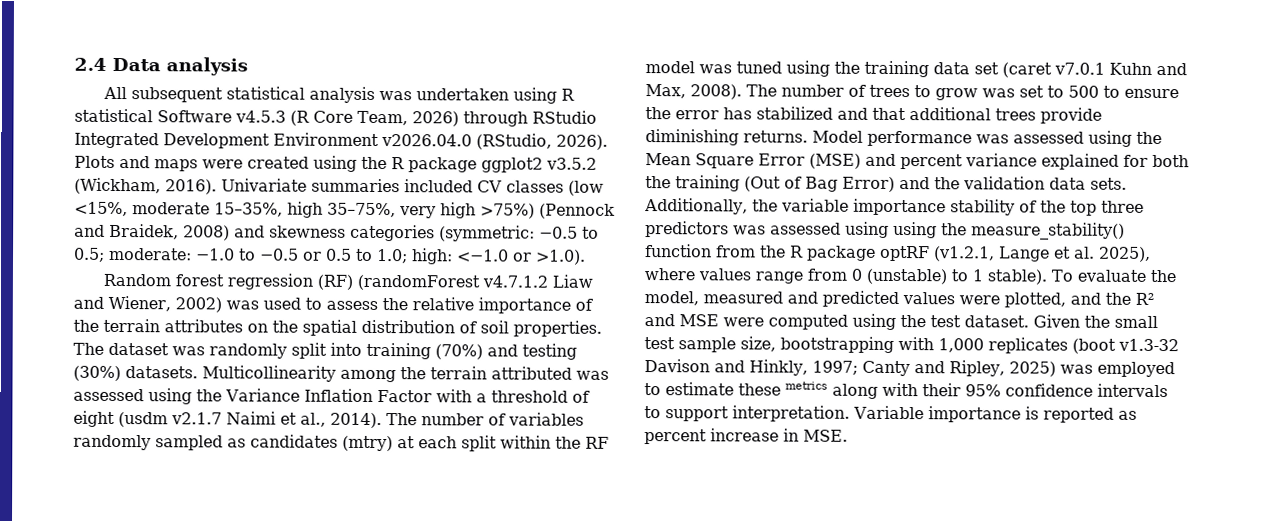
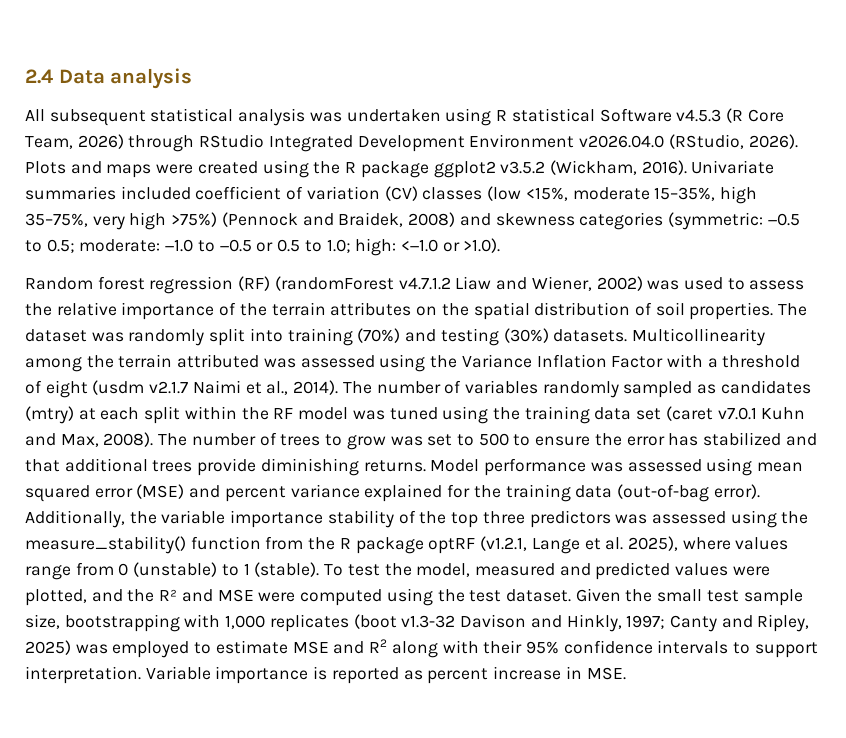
- Univariate summaries included CV classes (low <15%, moderate 15–35%, high 35–75%, very high >75%) (Pennock and Braidek, 2008) and skewness categories (symmetric: −0.5 to 0.5; moderate: −1.0 to −0.5 or 0.5 to 1.0; high: <−1.0 or >1.0).
+ Univariate summaries included coefficient of variation (CV) classes (low <15%, moderate 15–35%, high 35–75%, very high >75%) (Pennock and Braidek, 2008) and skewness categories (symmetric: −0.5 to 0.5; moderate: −1.0 to −0.5 or 0.5 to 1.0; high: <−1.0 or >1.0).
- Model performance was assessed using the Mean Square Error (MSE) and percent variance explained for both the training (Out of Bag Error) and the validation data sets.
+ Model performance was assessed using mean squared error (MSE) and percent variance explained for the training data (out-of-bag error).
- Additionally, the variable importance stability of the top three predictors was assessed using using the measure_stability() function from the R package optRF (v1.2.1, Lange et al. 2025), where values range from 0 (unstable) to 1 stable). To evaluate the model, measured and predicted values were plotted, and the R² and MSE were computed using the test dataset.
+ Additionally, the variable importance stability of the top three predictors was assessed using the measure_stability() function from the R package optRF (v1.2.1, Lange et al. 2025), where values range from 0 (unstable) to 1 (stable). To test the model, measured and predicted values were plotted, and the R² and MSE were computed using the test dataset.
- Given the small test sample size, bootstrapping with 1,000 replicates (boot v1.3-32 Davison and Hinkly, 1997; Canty and Ripley, 2025) was employed to estimate these metrics along with their 95% confidence intervals to support interpretation.
+ Given the small test sample size, bootstrapping with 1,000 replicates (boot v1.3-32 Davison and Hinkly, 1997; Canty and Ripley, 2025) was employed to estimate MSE and R2 along with their 95% confidence intervals to support interpretation.

